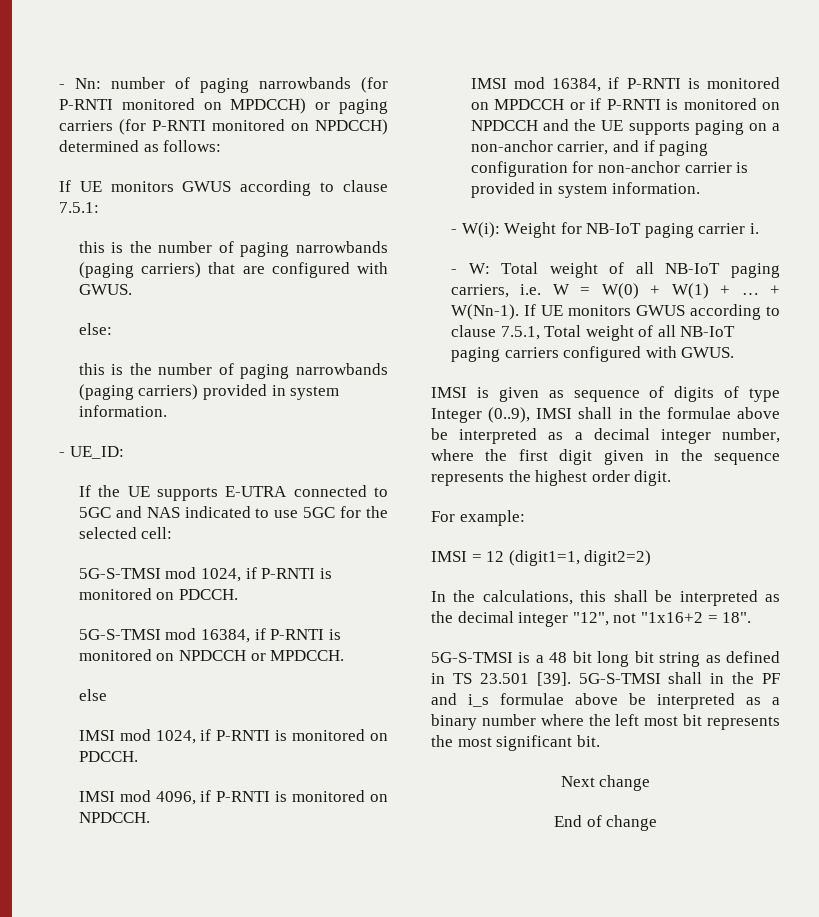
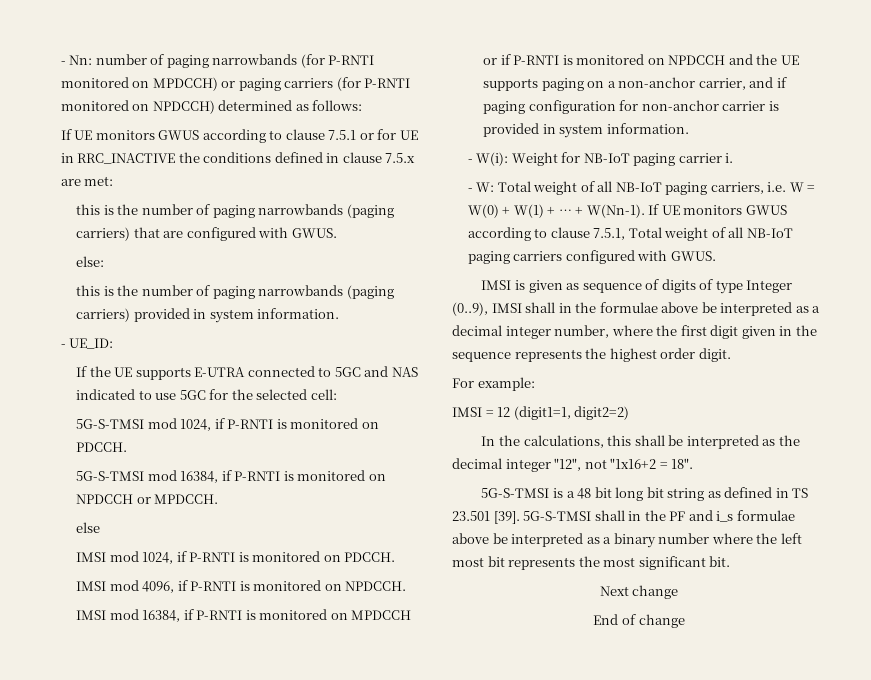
- If UE monitors GWUS according to clause 7.5.1:
+ If UE monitors GWUS according to clause 7.5.1 or for UE in RRC_INACTIVE the conditions defined in clause 7.5.x are met:

